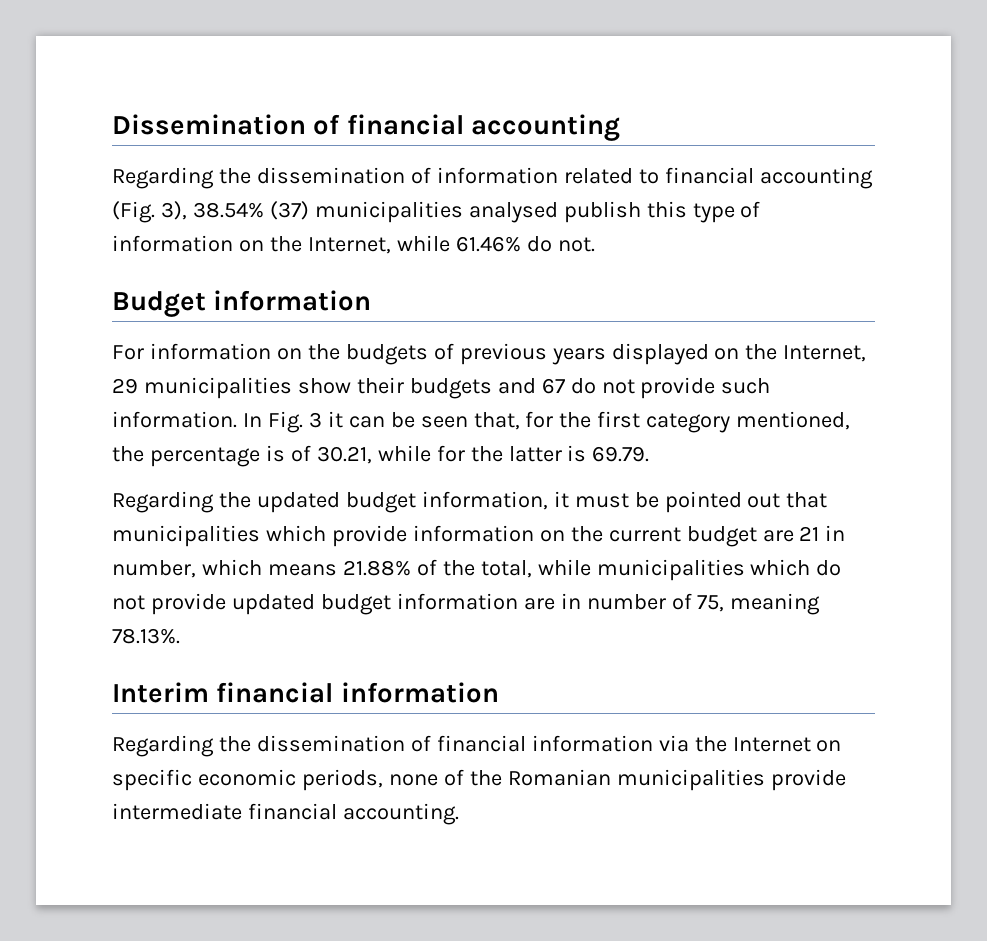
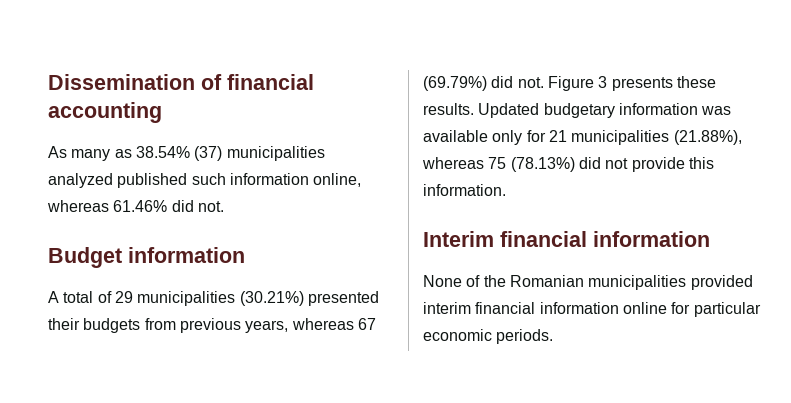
- Regarding the dissemination of information related to financial accounting (Fig. 3), 38.54% (37) municipalities analysed publish this type of information on the Internet, while 61.46% do not.
+ As many as 38.54% (37) municipalities analyzed published such information online, whereas 61.46% did not.
  Budget information
- For information on the budgets of previous years displayed on the Internet, 29 municipalities show their budgets and 67 do not provide such information. In Fig. 3 it can be seen that, for the first category mentioned, the percentage is of 30.21, while for the latter is 69.79.
- Regarding the updated budget information, it must be pointed out that municipalities which provide information on the current budget are 21 in number, which means 21.88% of the total, while municipalities which do not provide updated budget information are in number of 75, meaning 78.13%.
+ A total of 29 municipalities (30.21%) presented their budgets from previous years, whereas 67 (69.79%) did not. Figure 3 presents these results. Updated budgetary information was available only for 21 municipalities (21.88%), whereas 75 (78.13%) did not provide this information.
  Interim financial information
- Regarding the dissemination of financial information via the Internet on specific economic periods, none of the Romanian municipalities provide intermediate financial accounting.
+ None of the Romanian municipalities provided interim financial information online for particular economic periods.

